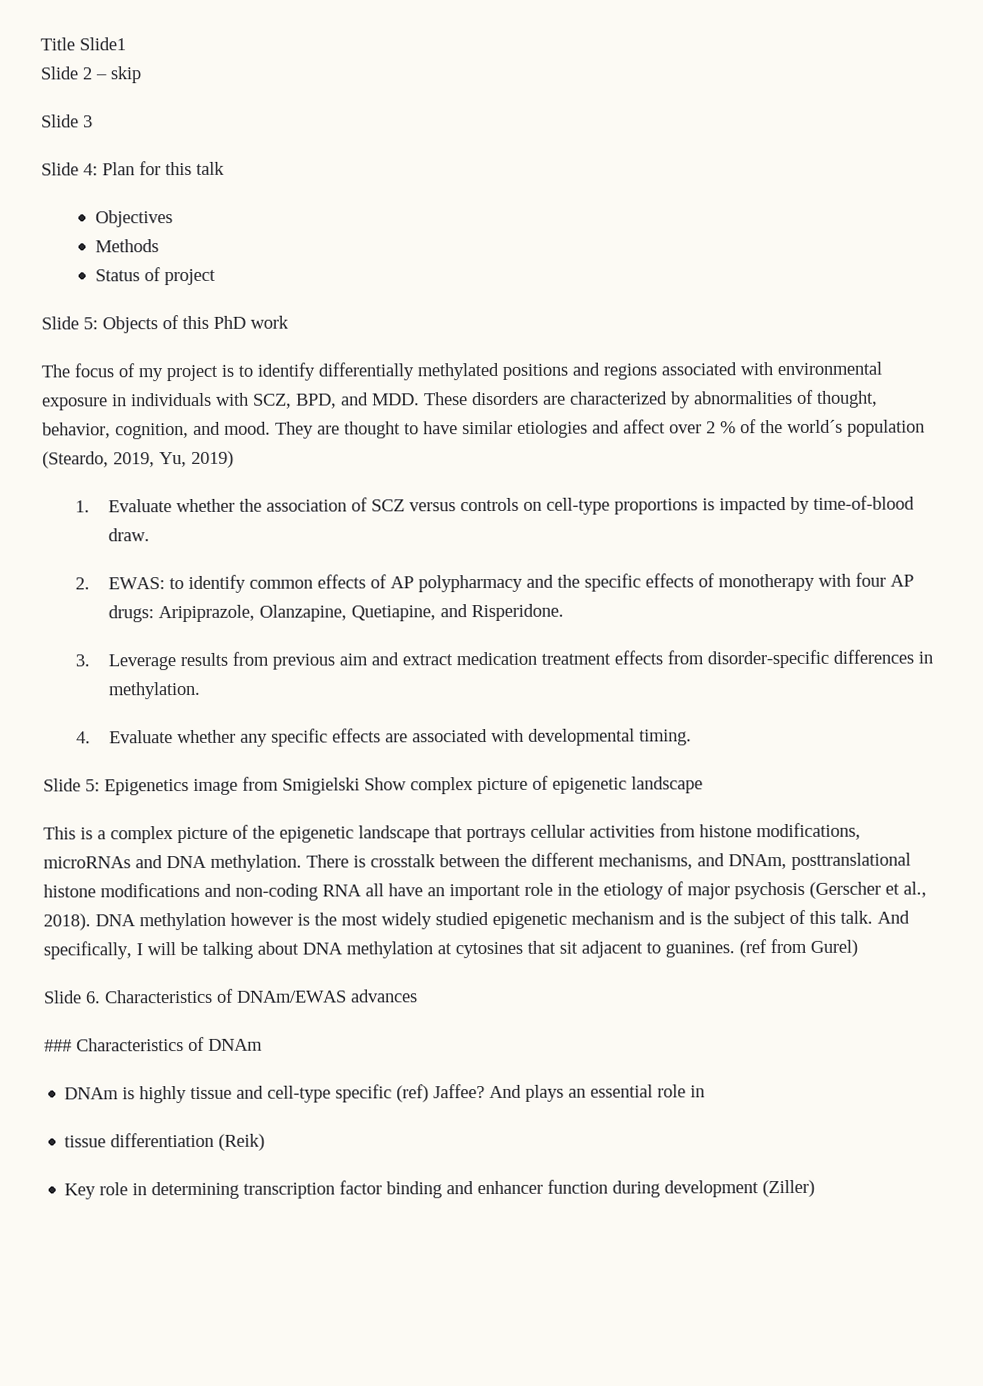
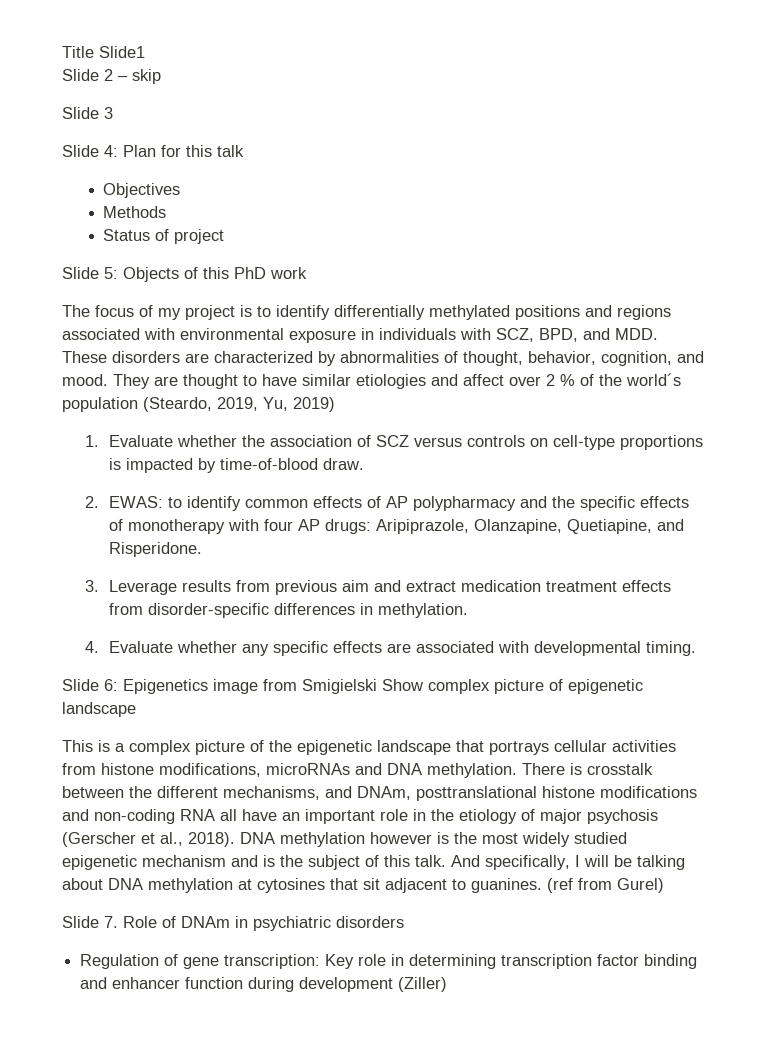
- Slide 5: Epigenetics image from Smigielski Show complex picture of epigenetic landscape
+ Slide 6: Epigenetics image from Smigielski Show complex picture of epigenetic landscape
- Slide 6. Characteristics of DNAm/EWAS advances
- ### Characteristics of DNAm
- DNAm is highly tissue and cell-type specific (ref) Jaffee? And plays an essential role in
- tissue differentiation (Reik)
- Key role in determining transcription factor binding and enhancer function during development (Ziller)
+ Slide 7. Role of DNAm in psychiatric disorders
+ Regulation of gene transcription: Key role in determining transcription factor binding and enhancer function during development (Ziller)

